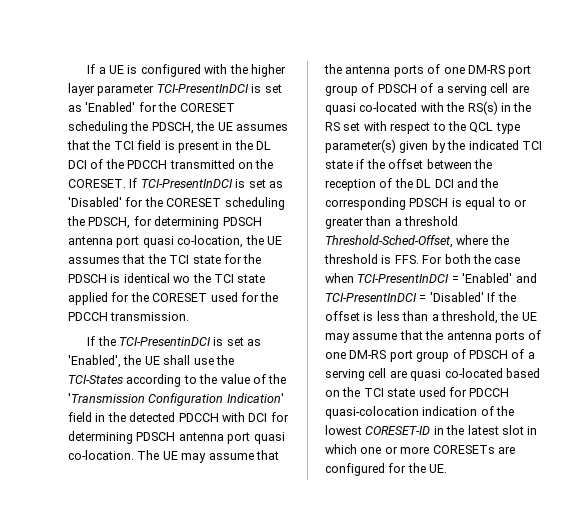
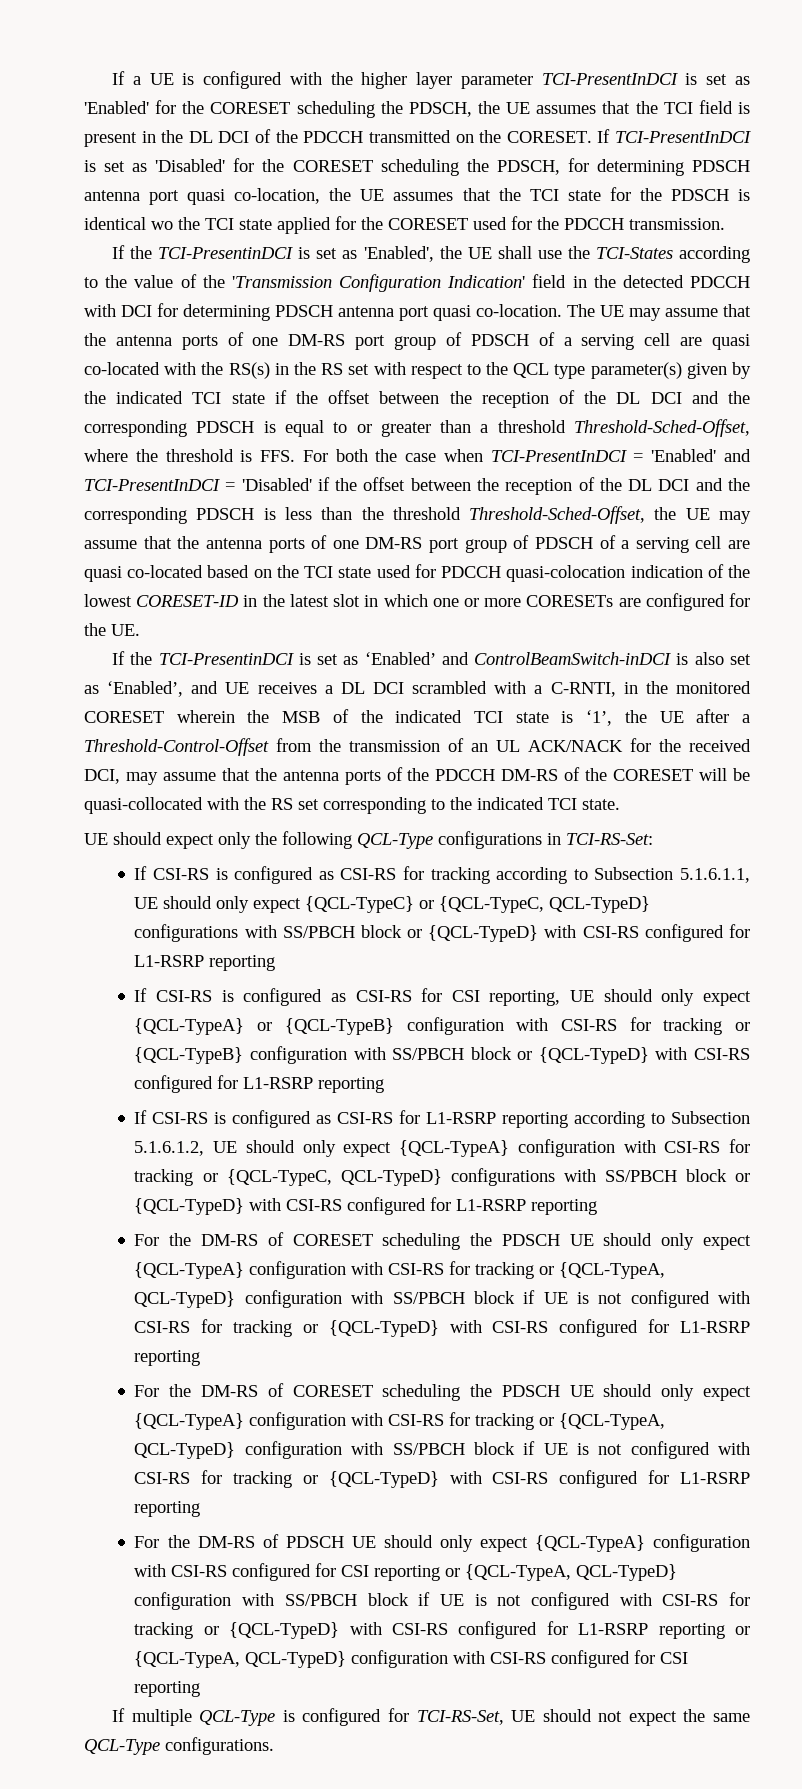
- The UE may assume that the antenna ports of one DM-RS port group of PDSCH of a serving cell are quasi co-located with the RS(s) in the RS set with respect to the QCL type parameter(s) given by the indicated TCI state if the offset between the reception of the DL DCI and the corresponding PDSCH is equal to or greater than a threshold Threshold-Sched-Offset, where the threshold is FFS. For both the case when TCI-PresentInDCI = 'Enabled' and TCI-PresentInDCI = 'Disabled' If the offset is less than a threshold, the UE may assume that the antenna ports of one DM-RS port group of PDSCH of a serving cell are quasi co-located based on the TCI state used for PDCCH quasi-colocation indication of the lowest CORESET-ID in the latest slot in which one or more CORESETs are configured for the UE.
+ The UE may assume that the antenna ports of one DM-RS port group of PDSCH of a serving cell are quasi co-located with the RS(s) in the RS set with respect to the QCL type parameter(s) given by the indicated TCI state if the offset between the reception of the DL DCI and the corresponding PDSCH is equal to or greater than a threshold Threshold-Sched-Offset, where the threshold is FFS. For both the case when TCI-PresentInDCI = 'Enabled' and TCI-PresentInDCI = 'Disabled' if the offset between the reception of the DL DCI and the corresponding PDSCH is less than the threshold Threshold-Sched-Offset, the UE may assume that the antenna ports of one DM-RS port group of PDSCH of a serving cell are quasi co-located based on the TCI state used for PDCCH quasi-colocation indication of the lowest CORESET-ID in the latest slot in which one or more CORESETs are configured for the UE.
+ If the TCI-PresentinDCI is set as ‘Enabled’ and ControlBeamSwitch-inDCI is also set as ‘Enabled’, and UE receives a DL DCI scrambled with a C-RNTI, in the monitored CORESET wherein the MSB of the indicated TCI state is ‘1’, the UE after a Threshold-Control-Offset from the transmission of an UL ACK/NACK for the received DCI, may assume that the antenna ports of the PDCCH DM-RS of the CORESET will be quasi-collocated with the RS set corresponding to the indicated TCI state.
+ UE should expect only the following QCL-Type configurations in TCI-RS-Set:
+ If CSI-RS is configured as CSI-RS for tracking according to Subsection 5.1.6.1.1, UE should only expect {QCL-TypeC} or {QCL-TypeC, QCL-TypeD} configurations with SS/PBCH block or {QCL-TypeD} with CSI-RS configured for L1-RSRP reporting
+ If CSI-RS is configured as CSI-RS for CSI reporting, UE should only expect {QCL-TypeA} or {QCL-TypeB} configuration with CSI-RS for tracking or {QCL-TypeB} configuration with SS/PBCH block or {QCL-TypeD} with CSI-RS configured for L1-RSRP reporting
+ If CSI-RS is configured as CSI-RS for L1-RSRP reporting according to Subsection 5.1.6.1.2, UE should only expect {QCL-TypeA} configuration with CSI-RS for tracking or {QCL-TypeC, QCL-TypeD} configurations with SS/PBCH block or {QCL-TypeD} with CSI-RS configured for L1-RSRP reporting
+ For the DM-RS of CORESET scheduling the PDSCH UE should only expect {QCL-TypeA} configuration with CSI-RS for tracking or {QCL-TypeA, QCL-TypeD} configuration with SS/PBCH block if UE is not configured with CSI-RS for tracking or {QCL-TypeD} with CSI-RS configured for L1-RSRP reporting
+ For the DM-RS of CORESET scheduling the PDSCH UE should only expect {QCL-TypeA} configuration with CSI-RS for tracking or {QCL-TypeA, QCL-TypeD} configuration with SS/PBCH block if UE is not configured with CSI-RS for tracking or {QCL-TypeD} with CSI-RS configured for L1-RSRP reporting
+ For the DM-RS of PDSCH UE should only expect {QCL-TypeA} configuration with CSI-RS configured for CSI reporting or {QCL-TypeA, QCL-TypeD} configuration with SS/PBCH block if UE is not configured with CSI-RS for tracking or {QCL-TypeD} with CSI-RS configured for L1-RSRP reporting or {QCL-TypeA, QCL-TypeD} configuration with CSI-RS configured for CSI reporting
+ If multiple QCL-Type is configured for TCI-RS-Set, UE should not expect the same QCL-Type configurations.

